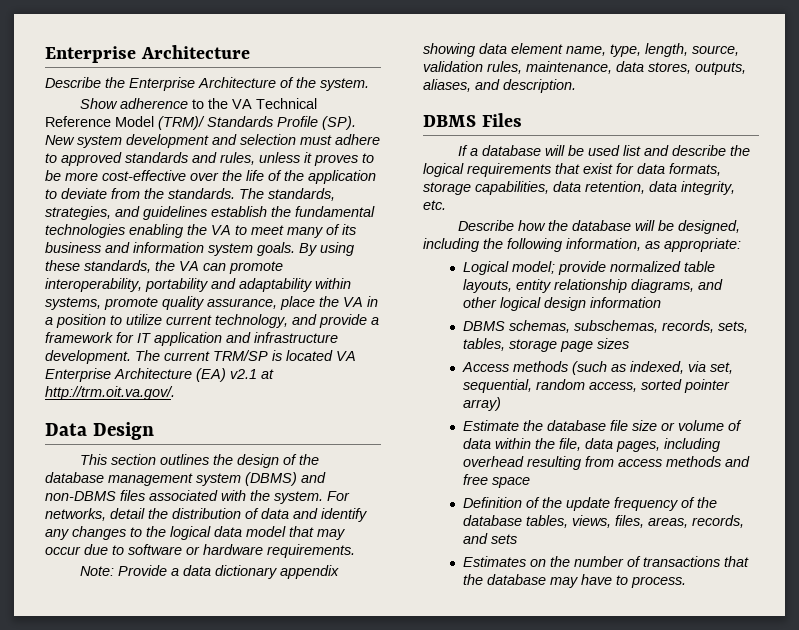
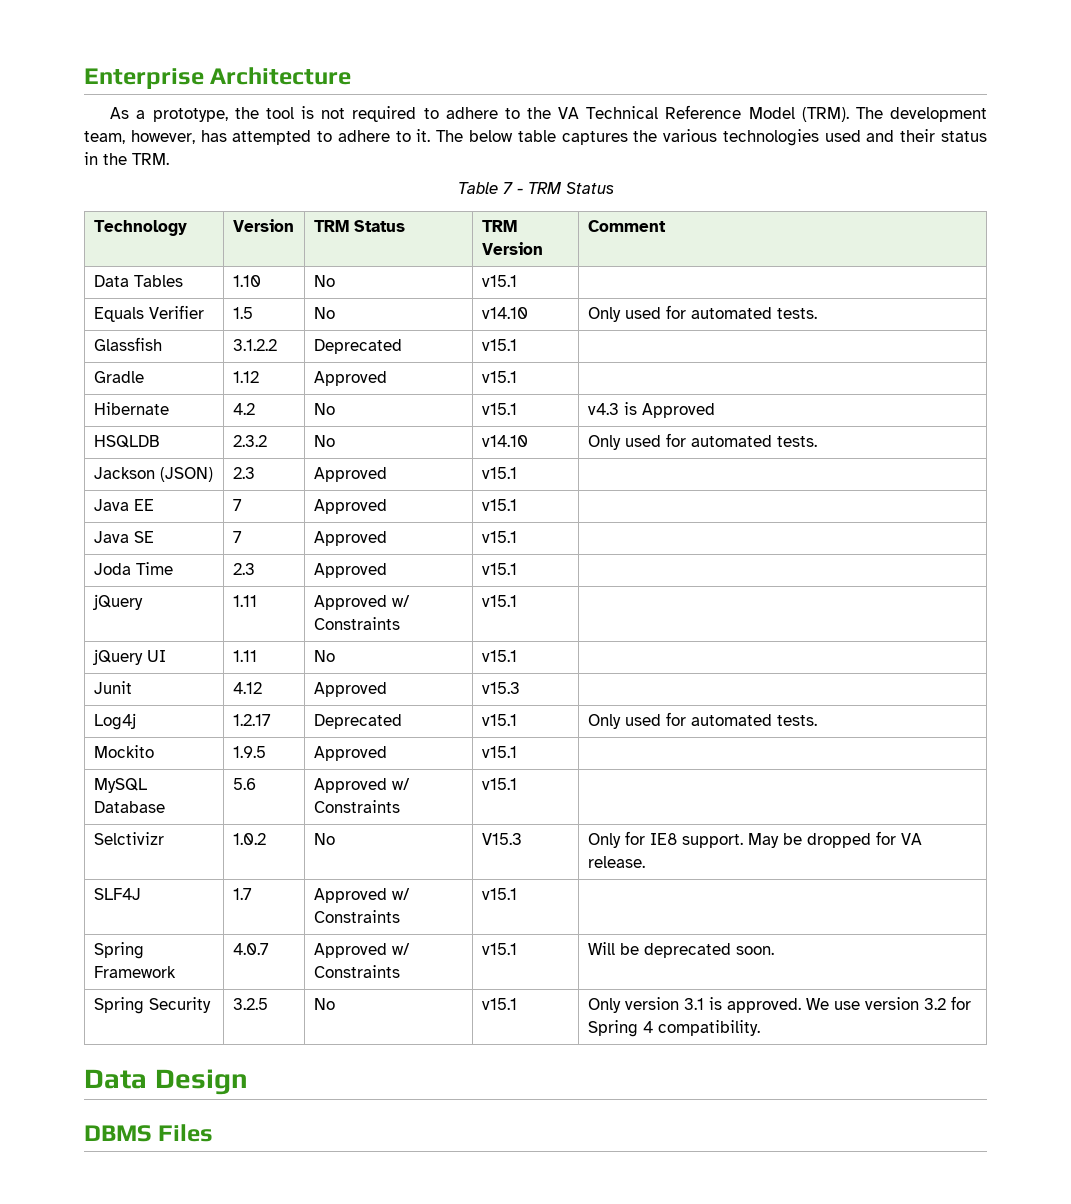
- Describe the Enterprise Architecture of the system.
- Show adherence to the VA Technical Reference Model (TRM)/ Standards Profile (SP). New system development and selection must adhere to approved standards and rules, unless it proves to be more cost-effective over the life of the application to deviate from the standards. The standards, strategies, and guidelines establish the fundamental technologies enabling the VA to meet many of its business and information system goals. By using these standards, the VA can promote interoperability, portability and adaptability within systems, promote quality assurance, place the VA in a position to utilize current technology, and provide a framework for IT application and infrastructure development. The current TRM/SP is located VA Enterprise Architecture (EA) v2.1 at http://trm.oit.va.gov/.
+ As a prototype, the tool is not required to adhere to the VA Technical Reference Model (TRM). The development team, however, has attempted to adhere to it. The below table captures the various technologies used and their status in the TRM.
+ Table 7 - TRM Status
+ Technology | Version | TRM Status | TRM Version | Comment
+ Data Tables | 1.10 | No | v15.1 |
+ Equals Verifier | 1.5 | No | v14.10 | Only used for automated tests.
+ Glassfish | 3.1.2.2 | Deprecated | v15.1 |
+ Gradle | 1.12 | Approved | v15.1 |
+ Hibernate | 4.2 | No | v15.1 | v4.3 is Approved
+ HSQLDB | 2.3.2 | No | v14.10 | Only used for automated tests.
+ Jackson (JSON) | 2.3 | Approved | v15.1 |
+ Java EE | 7 | Approved | v15.1 |
+ Java SE | 7 | Approved | v15.1 |
+ Joda Time | 2.3 | Approved | v15.1 |
+ jQuery | 1.11 | Approved w/ Constraints | v15.1 |
+ jQuery UI | 1.11 | No | v15.1 |
+ Junit | 4.12 | Approved | v15.3 |
+ Log4j | 1.2.17 | Deprecated | v15.1 | Only used for automated tests.
+ Mockito | 1.9.5 | Approved | v15.1 |
+ MySQL Database | 5.6 | Approved w/ Constraints | v15.1 |
+ Selctivizr | 1.0.2 | No | V15.3 | Only for IE8 support. May be dropped for VA release.
+ SLF4J | 1.7 | Approved w/ Constraints | v15.1 |
+ Spring Framework | 4.0.7 | Approved w/ Constraints | v15.1 | Will be deprecated soon.
+ Spring Security | 3.2.5 | No | v15.1 | Only version 3.1 is approved. We use version 3.2 for Spring 4 compatibility.
  Data Design
- This section outlines the design of the database management system (DBMS) and non-DBMS files associated with the system. For networks, detail the distribution of data and identify any changes to the logical data model that may occur due to software or hardware requirements.
- Note: Provide a data dictionary appendix showing data element name, type, length, source, validation rules, maintenance, data stores, outputs, aliases, and description.
  DBMS Files
- If a database will be used list and describe the logical requirements that exist for data formats, storage capabilities, data retention, data integrity, etc.
- Describe how the database will be designed, including the following information, as appropriate:
- Logical model; provide normalized table layouts, entity relationship diagrams, and other logical design information
- DBMS schemas, subschemas, records, sets, tables, storage page sizes
- Access methods (such as indexed, via set, sequential, random access, sorted pointer array)
- Estimate the database file size or volume of data within the file, data pages, including overhead resulting from access methods and free space
- Definition of the update frequency of the database tables, views, files, areas, records, and sets
- Estimates on the number of transactions that the database may have to process.

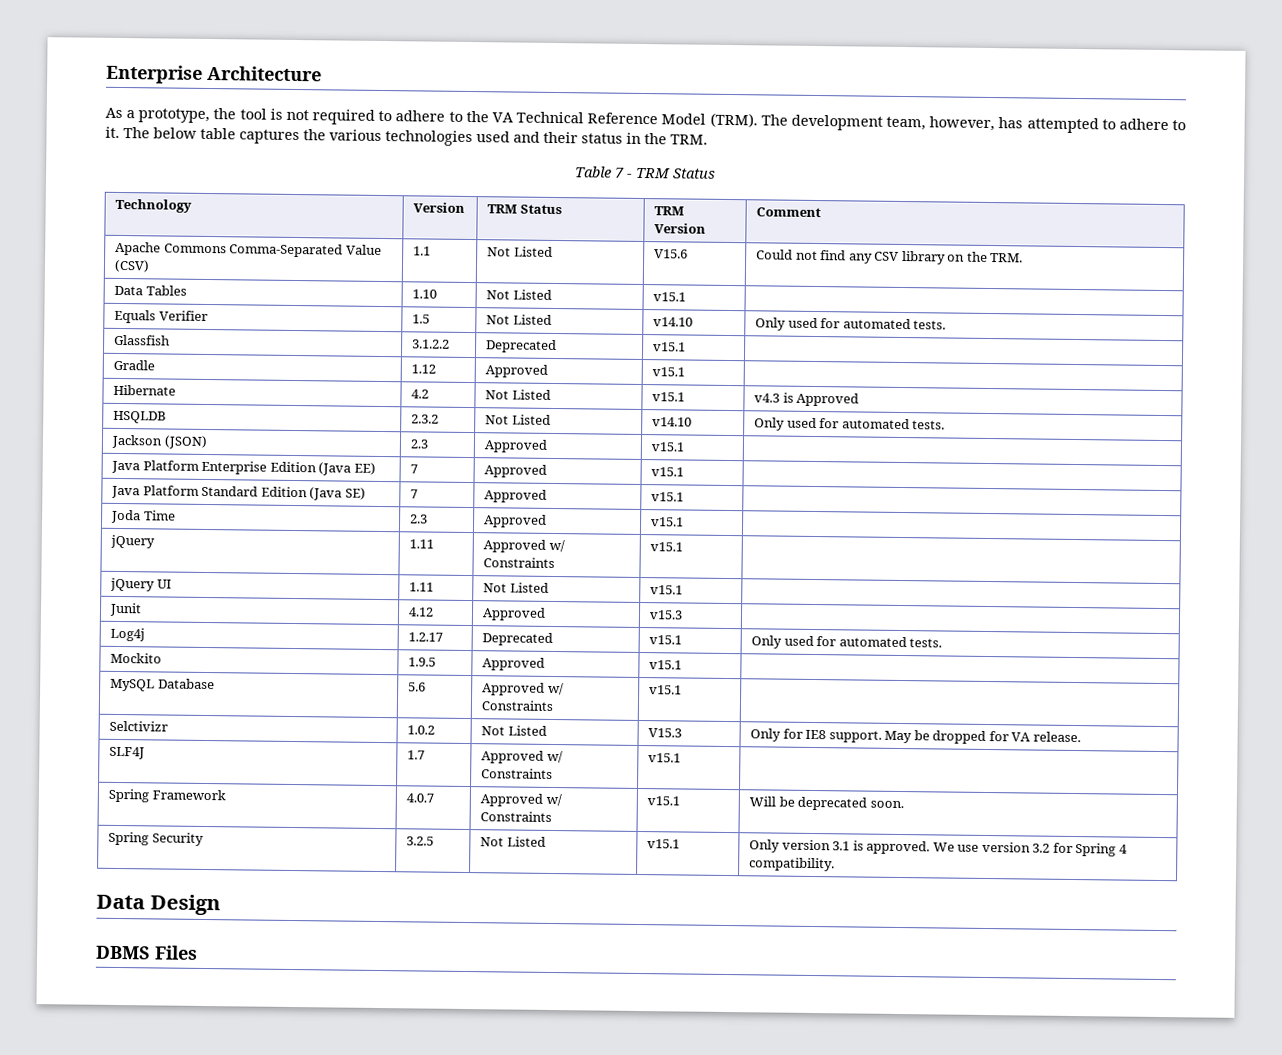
+ Apache Commons Comma-Separated Value (CSV) | 1.1 | Not Listed | V15.6 | Could not find any CSV library on the TRM.
- Data Tables | 1.10 | No | v15.1 |
+ Data Tables | 1.10 | Not Listed | v15.1 |
- Equals Verifier | 1.5 | No | v14.10 | Only used for automated tests.
+ Equals Verifier | 1.5 | Not Listed | v14.10 | Only used for automated tests.
- Hibernate | 4.2 | No | v15.1 | v4.3 is Approved
+ Hibernate | 4.2 | Not Listed | v15.1 | v4.3 is Approved
- HSQLDB | 2.3.2 | No | v14.10 | Only used for automated tests.
+ HSQLDB | 2.3.2 | Not Listed | v14.10 | Only used for automated tests.
- Java EE | 7 | Approved | v15.1 |
+ Java Platform Enterprise Edition (Java EE) | 7 | Approved | v15.1 |
- Java SE | 7 | Approved | v15.1 |
+ Java Platform Standard Edition (Java SE) | 7 | Approved | v15.1 |
- jQuery UI | 1.11 | No | v15.1 |
+ jQuery UI | 1.11 | Not Listed | v15.1 |
- Selctivizr | 1.0.2 | No | V15.3 | Only for IE8 support. May be dropped for VA release.
+ Selctivizr | 1.0.2 | Not Listed | V15.3 | Only for IE8 support. May be dropped for VA release.
- Spring Security | 3.2.5 | No | v15.1 | Only version 3.1 is approved. We use version 3.2 for Spring 4 compatibility.
+ Spring Security | 3.2.5 | Not Listed | v15.1 | Only version 3.1 is approved. We use version 3.2 for Spring 4 compatibility.

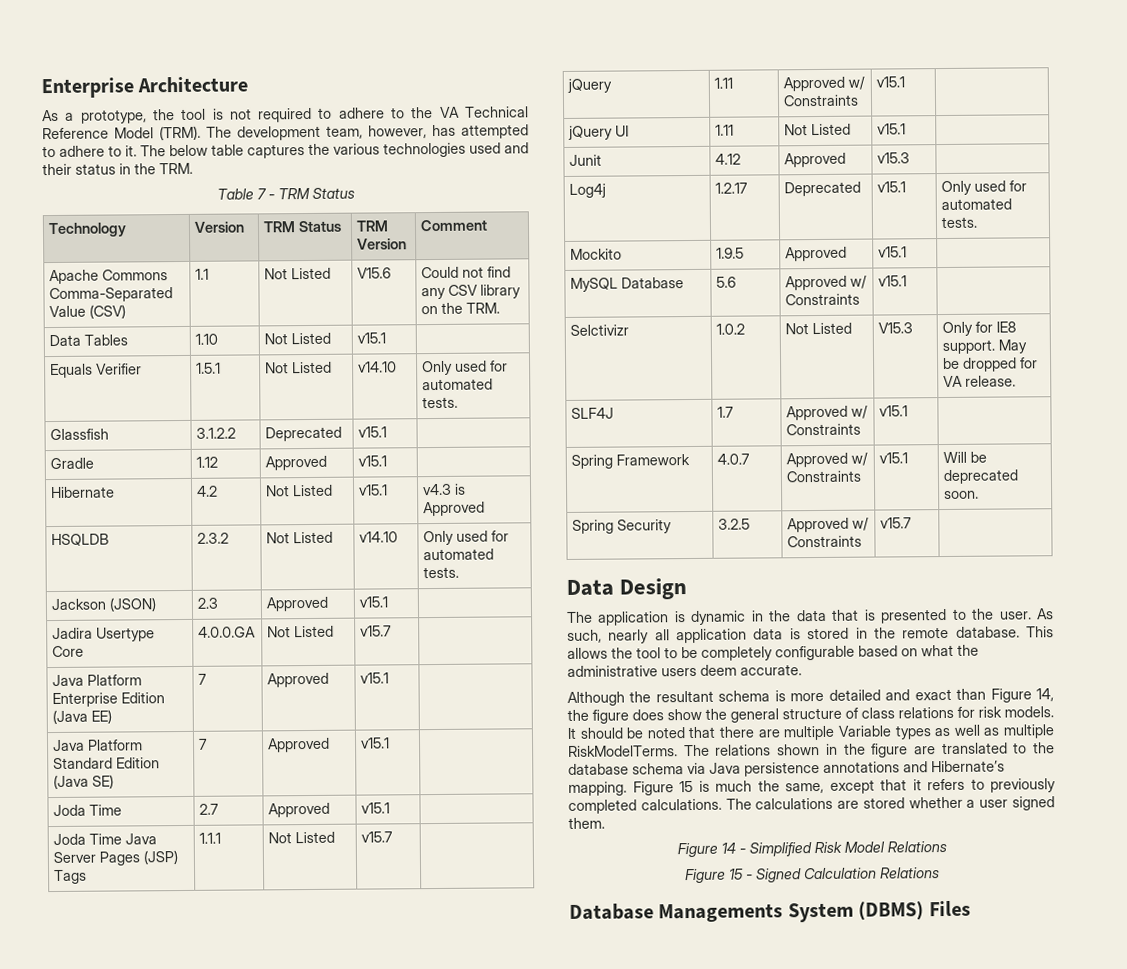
- Equals Verifier | 1.5 | Not Listed | v14.10 | Only used for automated tests.
+ Equals Verifier | 1.5.1 | Not Listed | v14.10 | Only used for automated tests.
+ Jadira Usertype Core | 4.0.0.GA | Not Listed | v15.7 |
- Joda Time | 2.3 | Approved | v15.1 |
+ Joda Time | 2.7 | Approved | v15.1 |
+ Joda Time Java Server Pages (JSP) Tags | 1.1.1 | Not Listed | v15.7 |
- Spring Security | 3.2.5 | Not Listed | v15.1 | Only version 3.1 is approved. We use version 3.2 for Spring 4 compatibility.
+ Spring Security | 3.2.5 | Approved w/ Constraints | v15.7 |
  Data Design
- DBMS Files
+ The application is dynamic in the data that is presented to the user. As such, nearly all application data is stored in the remote database. This allows the tool to be completely configurable based on what the administrative users deem accurate.
+ Although the resultant schema is more detailed and exact than Figure 14, the figure does show the general structure of class relations for risk models. It should be noted that there are multiple Variable types as well as multiple RiskModelTerms. The relations shown in the figure are translated to the database schema via Java persistence annotations and Hibernate’s mapping. Figure 15 is much the same, except that it refers to previously completed calculations. The calculations are stored whether a user signed them.
+ Figure 14 - Simplified Risk Model Relations
+ Figure 15 - Signed Calculation Relations
+ Database Managements System (DBMS) Files

